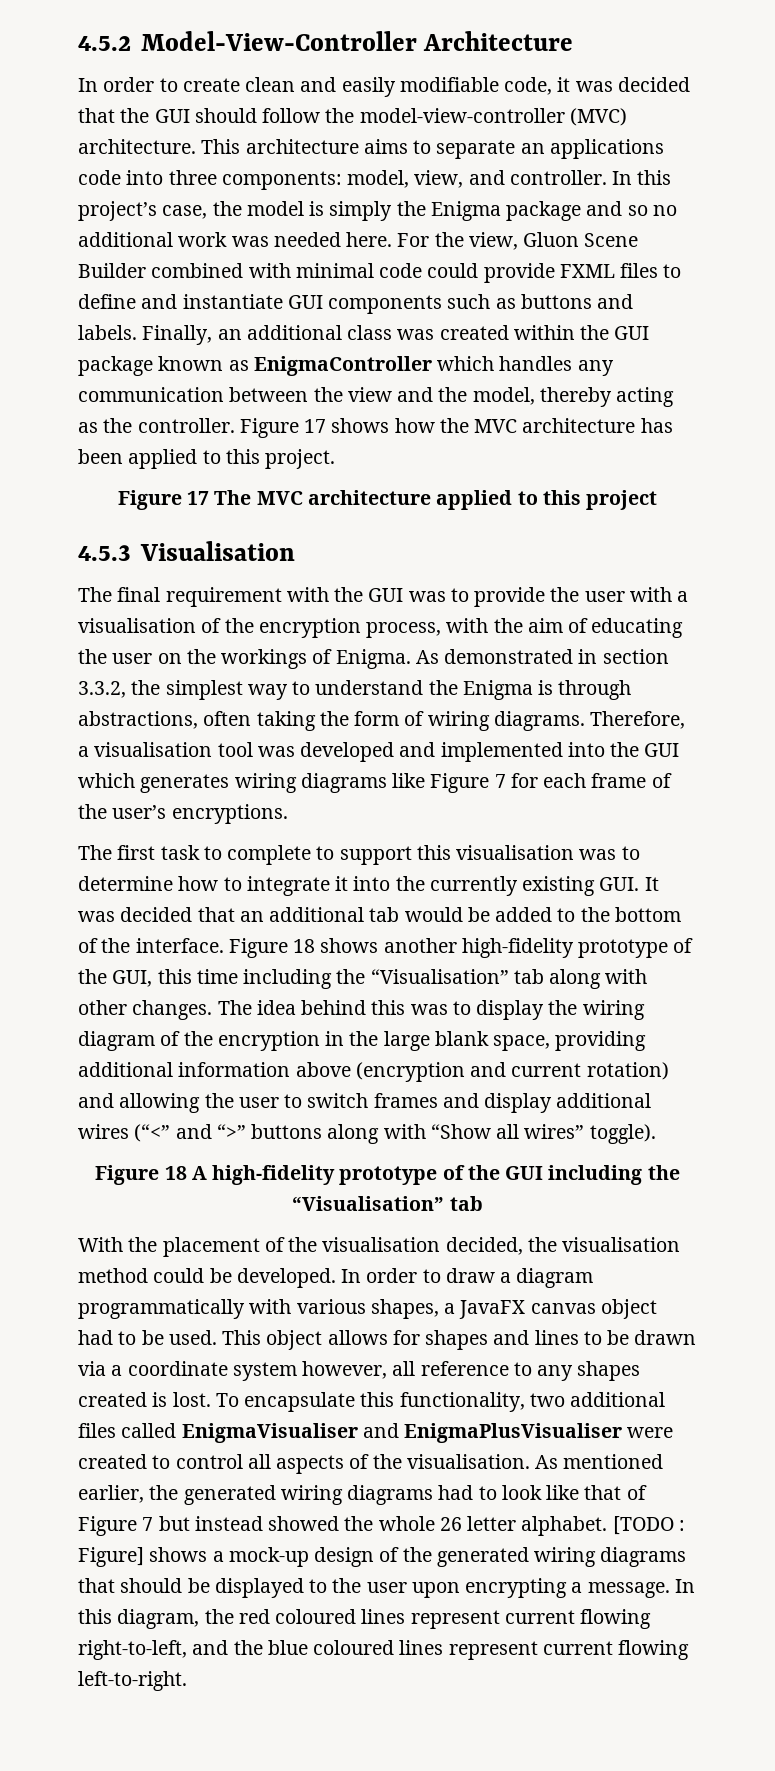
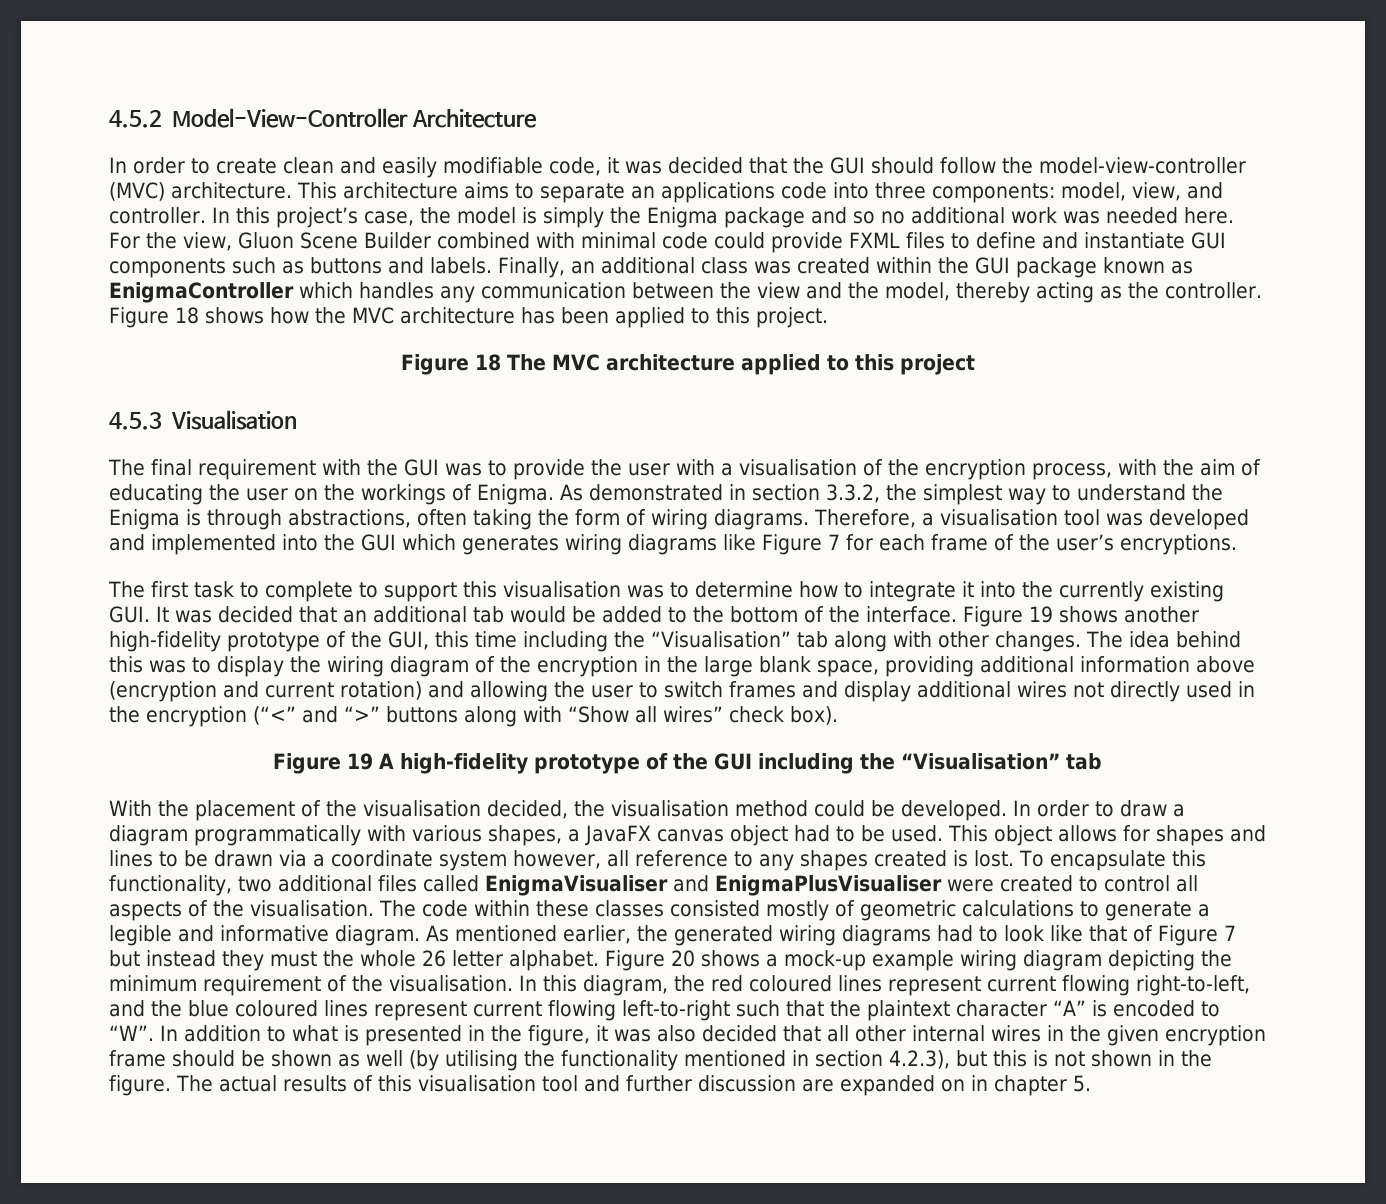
- Figure 17 shows how the MVC architecture has been applied to this project.
+ Figure 18 shows how the MVC architecture has been applied to this project.
- Figure 17 The MVC architecture applied to this project
+ Figure 18 The MVC architecture applied to this project
- Figure 18 shows another high-fidelity prototype of the GUI, this time including the “Visualisation” tab along with other changes.
+ Figure 19 shows another high-fidelity prototype of the GUI, this time including the “Visualisation” tab along with other changes.
- The idea behind this was to display the wiring diagram of the encryption in the large blank space, providing additional information above (encryption and current rotation) and allowing the user to switch frames and display additional wires (“<” and “>” buttons along with “Show all wires” toggle).
- Figure 18 A high-fidelity prototype of the GUI including the “Visualisation” tab
+ The idea behind this was to display the wiring diagram of the encryption in the large blank space, providing additional information above (encryption and current rotation) and allowing the user to switch frames and display additional wires not directly used in the encryption (“<” and “>” buttons along with “Show all wires” check box).
+ Figure 19 A high-fidelity prototype of the GUI including the “Visualisation” tab
+ The code within these classes consisted mostly of geometric calculations to generate a legible and informative diagram.
- As mentioned earlier, the generated wiring diagrams had to look like that of Figure 7 but instead showed the whole 26 letter alphabet.
+ As mentioned earlier, the generated wiring diagrams had to look like that of Figure 7 but instead they must the whole 26 letter alphabet.
- [TODO : Figure] shows a mock-up design of the generated wiring diagrams that should be displayed to the user upon encrypting a message.
+ Figure 20 shows a mock-up example wiring diagram depicting the minimum requirement of the visualisation.
- In this diagram, the red coloured lines represent current flowing right-to-left, and the blue coloured lines represent current flowing left-to-right.
+ In this diagram, the red coloured lines represent current flowing right-to-left, and the blue coloured lines represent current flowing left-to-right such that the plaintext character “A” is encoded to “W”. In addition to what is presented in the figure, it was also decided that all other internal wires in the given encryption frame should be shown as well (by utilising the functionality mentioned in section 4.2.3), but this is not shown in the figure. The actual results of this visualisation tool and further discussion are expanded on in chapter 5.

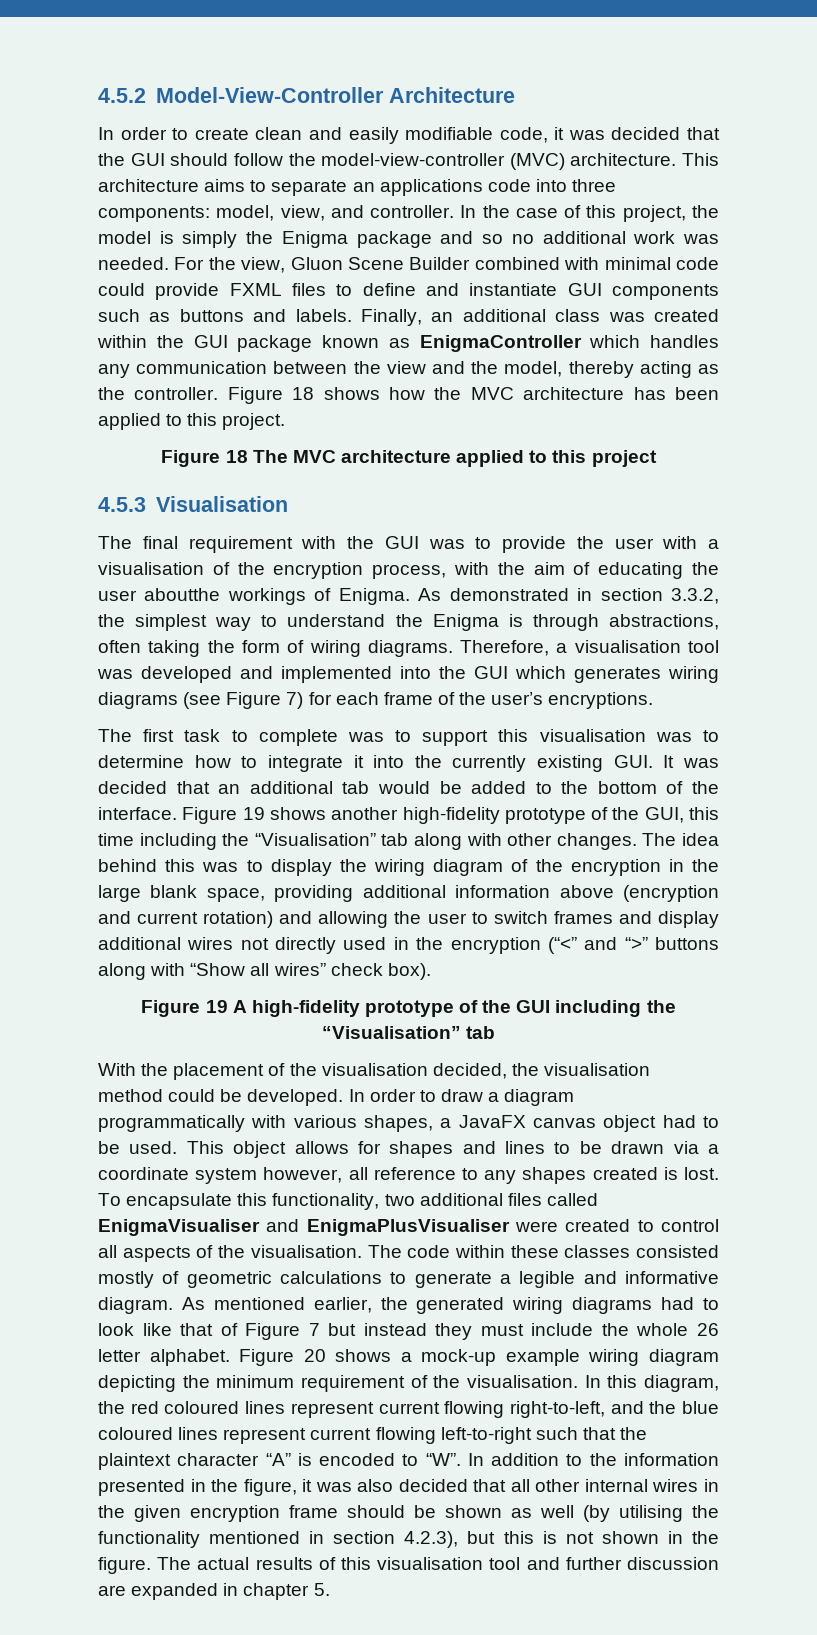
- In this project’s case, the model is simply the Enigma package and so no additional work was needed here.
+ In the case of this project, the model is simply the Enigma package and so no additional work was needed.
- The final requirement with the GUI was to provide the user with a visualisation of the encryption process, with the aim of educating the user on the workings of Enigma.
+ The final requirement with the GUI was to provide the user with a visualisation of the encryption process, with the aim of educating the user aboutthe workings of Enigma.
- Therefore, a visualisation tool was developed and implemented into the GUI which generates wiring diagrams like Figure 7 for each frame of the user’s encryptions.
+ Therefore, a visualisation tool was developed and implemented into the GUI which generates wiring diagrams (see Figure 7) for each frame of the user’s encryptions.
- The first task to complete to support this visualisation was to determine how to integrate it into the currently existing GUI. It was decided that an additional tab would be added to the bottom of the interface.
+ The first task to complete was to support this visualisation was to determine how to integrate it into the currently existing GUI. It was decided that an additional tab would be added to the bottom of the interface.
- As mentioned earlier, the generated wiring diagrams had to look like that of Figure 7 but instead they must the whole 26 letter alphabet.
+ As mentioned earlier, the generated wiring diagrams had to look like that of Figure 7 but instead they must include the whole 26 letter alphabet.
- In this diagram, the red coloured lines represent current flowing right-to-left, and the blue coloured lines represent current flowing left-to-right such that the plaintext character “A” is encoded to “W”. In addition to what is presented in the figure, it was also decided that all other internal wires in the given encryption frame should be shown as well (by utilising the functionality mentioned in section 4.2.3), but this is not shown in the figure.
+ In this diagram, the red coloured lines represent current flowing right-to-left, and the blue coloured lines represent current flowing left-to-right such that the plaintext character “A” is encoded to “W”. In addition to the information presented in the figure, it was also decided that all other internal wires in the given encryption frame should be shown as well (by utilising the functionality mentioned in section 4.2.3), but this is not shown in the figure.
- The actual results of this visualisation tool and further discussion are expanded on in chapter 5.
+ The actual results of this visualisation tool and further discussion are expanded in chapter 5.

